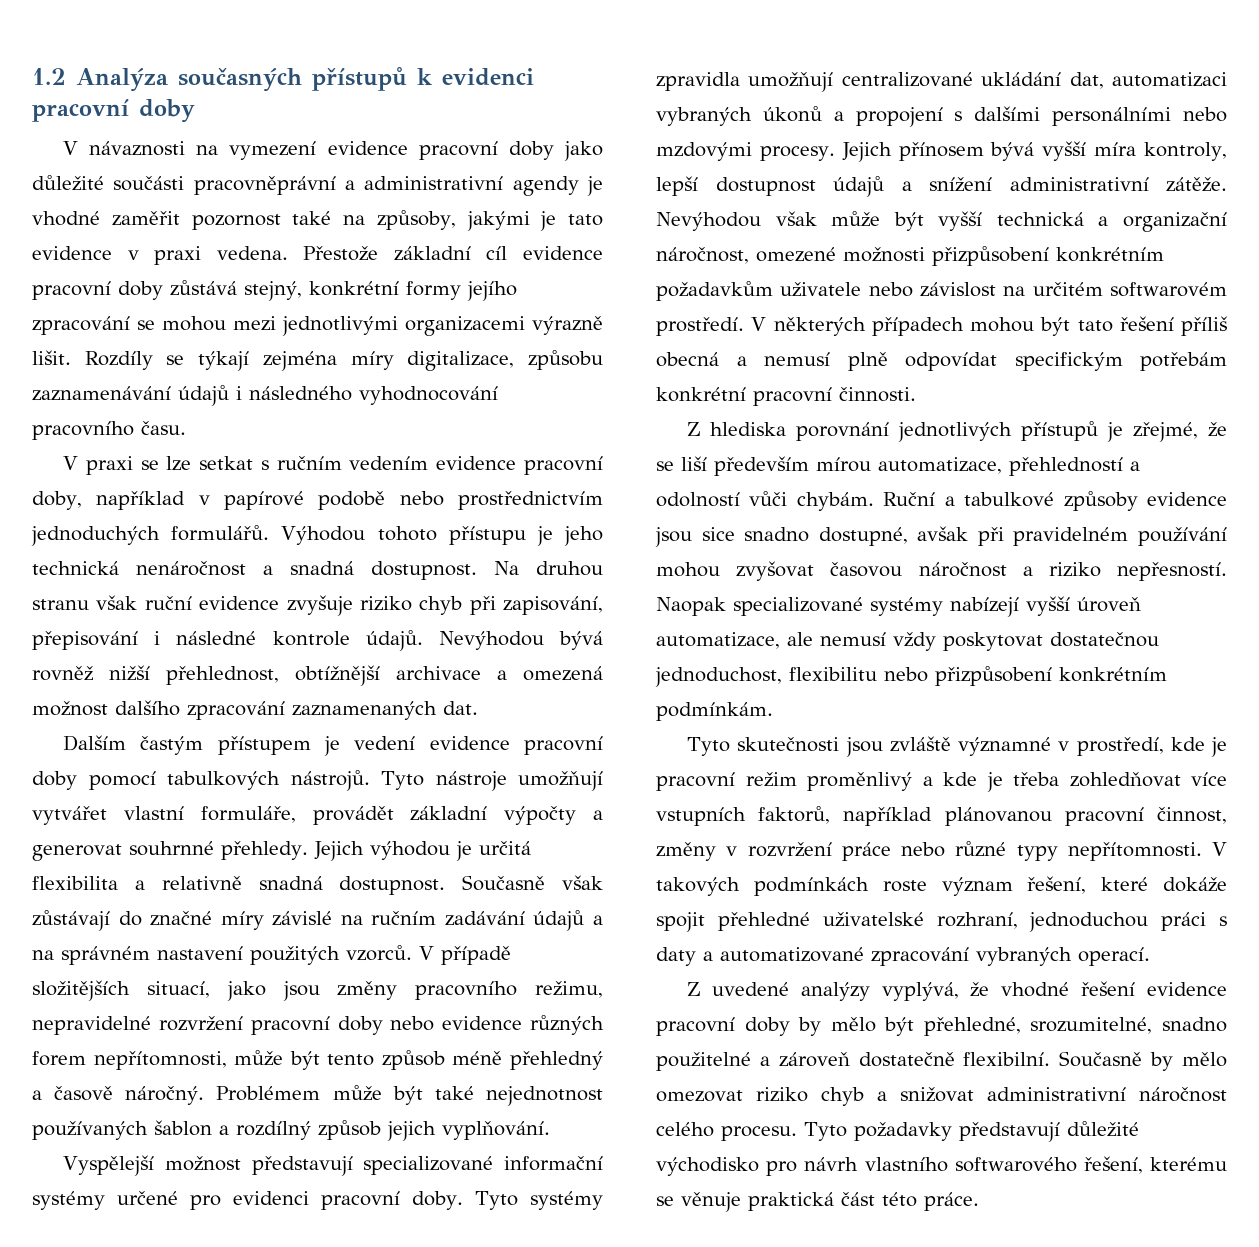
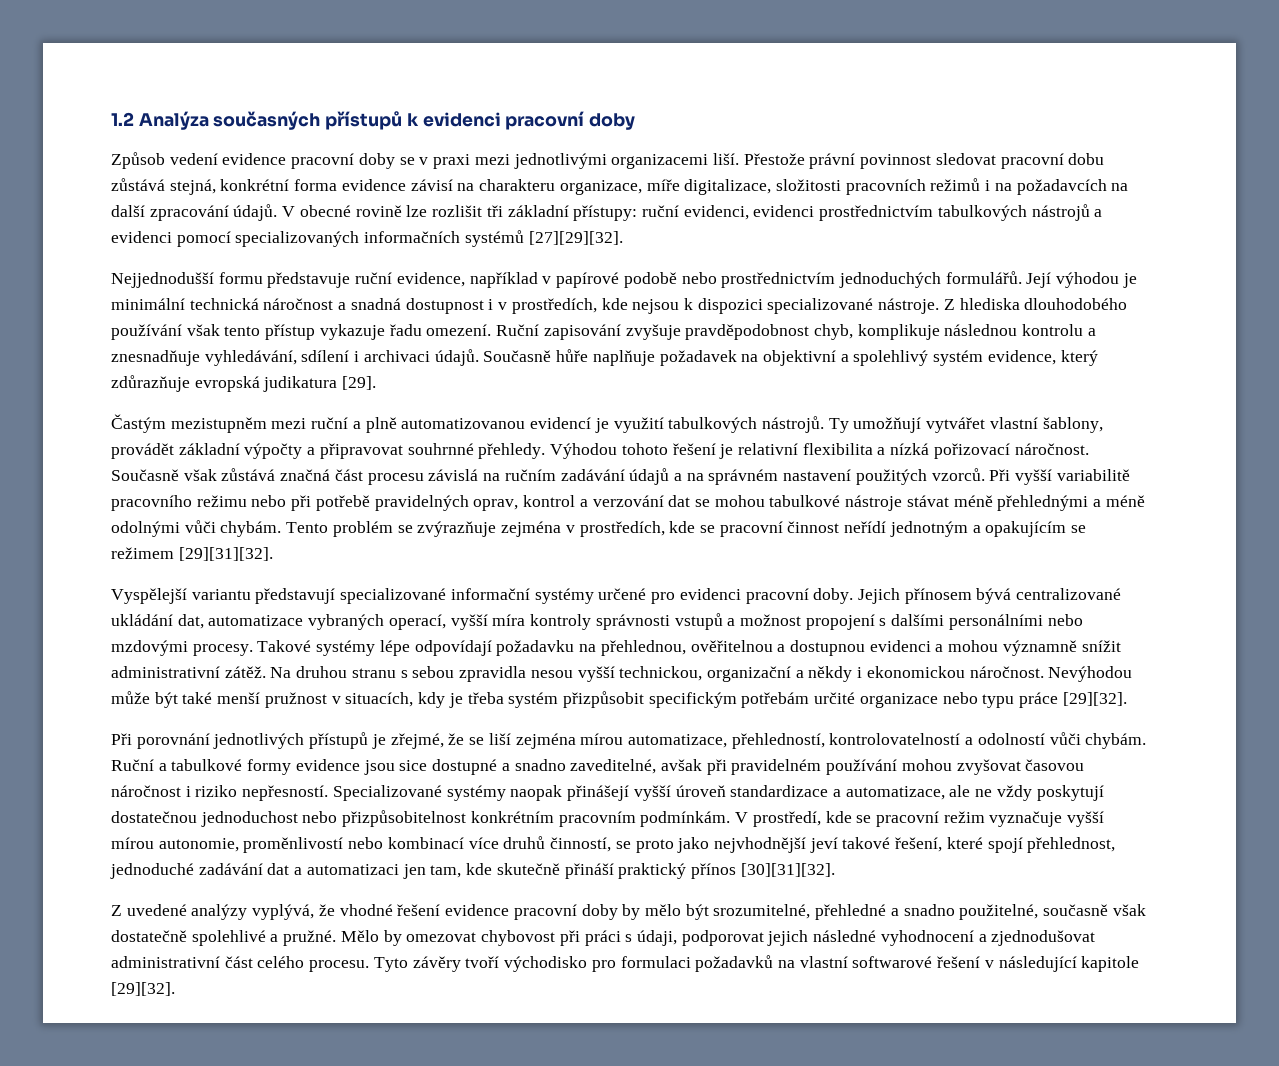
- V návaznosti na vymezení evidence pracovní doby jako důležité součásti pracovněprávní a administrativní agendy je vhodné zaměřit pozornost také na způsoby, jakými je tato evidence v praxi vedena. Přestože základní cíl evidence pracovní doby zůstává stejný, konkrétní formy jejího zpracování se mohou mezi jednotlivými organizacemi výrazně lišit. Rozdíly se týkají zejména míry digitalizace, způsobu zaznamenávání údajů i následného vyhodnocování pracovního času.
- V praxi se lze setkat s ručním vedením evidence pracovní doby, například v papírové podobě nebo prostřednictvím jednoduchých formulářů.
+ Způsob vedení evidence pracovní doby se v praxi mezi jednotlivými organizacemi liší. Přestože právní povinnost sledovat pracovní dobu zůstává stejná, konkrétní forma evidence závisí na charakteru organizace, míře digitalizace, složitosti pracovních režimů i na požadavcích na další zpracování údajů. V obecné rovině lze rozlišit tři základní přístupy: ruční evidenci, evidenci prostřednictvím tabulkových nástrojů a evidenci pomocí specializovaných informačních systémů [27][29][32].
+ Nejjednodušší formu představuje ruční evidence, například v papírové podobě nebo prostřednictvím jednoduchých formulářů.
- Výhodou tohoto přístupu je jeho technická nenáročnost a snadná dostupnost. Na druhou stranu však ruční evidence zvyšuje riziko chyb při zapisování, přepisování i následné kontrole údajů. Nevýhodou bývá rovněž nižší přehlednost, obtížnější archivace a omezená možnost dalšího zpracování zaznamenaných dat.
- Dalším častým přístupem je vedení evidence pracovní doby pomocí tabulkových nástrojů. Tyto nástroje umožňují vytvářet vlastní formuláře, provádět základní výpočty a generovat souhrnné přehledy.
+ Její výhodou je minimální technická náročnost a snadná dostupnost i v prostředích, kde nejsou k dispozici specializované nástroje. Z hlediska dlouhodobého používání však tento přístup vykazuje řadu omezení. Ruční zapisování zvyšuje pravděpodobnost chyb, komplikuje následnou kontrolu a znesnadňuje vyhledávání, sdílení i archivaci údajů. Současně hůře naplňuje požadavek na objektivní a spolehlivý systém evidence, který zdůrazňuje evropská judikatura [29].
+ Častým mezistupněm mezi ruční a plně automatizovanou evidencí je využití tabulkových nástrojů. Ty umožňují vytvářet vlastní šablony, provádět základní výpočty a připravovat souhrnné přehledy.
- Jejich výhodou je určitá flexibilita a relativně snadná dostupnost. Současně však zůstávají do značné míry závislé na ručním zadávání údajů a na správném nastavení použitých vzorců.
+ Výhodou tohoto řešení je relativní flexibilita a nízká pořizovací náročnost. Současně však zůstává značná část procesu závislá na ručním zadávání údajů a na správném nastavení použitých vzorců.
- V případě složitějších situací, jako jsou změny pracovního režimu, nepravidelné rozvržení pracovní doby nebo evidence různých forem nepřítomnosti, může být tento způsob méně přehledný a časově náročný. Problémem může být také nejednotnost používaných šablon a rozdílný způsob jejich vyplňování.
+ Při vyšší variabilitě pracovního režimu nebo při potřebě pravidelných oprav, kontrol a verzování dat se mohou tabulkové nástroje stávat méně přehlednými a méně odolnými vůči chybám. Tento problém se zvýrazňuje zejména v prostředích, kde se pracovní činnost neřídí jednotným a opakujícím se režimem [29][31][32].
- Vyspělejší možnost představují specializované informační systémy určené pro evidenci pracovní doby.
+ Vyspělejší variantu představují specializované informační systémy určené pro evidenci pracovní doby.
- Tyto systémy zpravidla umožňují centralizované ukládání dat, automatizaci vybraných úkonů a propojení s dalšími personálními nebo mzdovými procesy.
+ Jejich přínosem bývá centralizované ukládání dat, automatizace vybraných operací, vyšší míra kontroly správnosti vstupů a možnost propojení s dalšími personálními nebo mzdovými procesy.
- Jejich přínosem bývá vyšší míra kontroly, lepší dostupnost údajů a snížení administrativní zátěže. Nevýhodou však může být vyšší technická a organizační náročnost, omezené možnosti přizpůsobení konkrétním požadavkům uživatele nebo závislost na určitém softwarovém prostředí. V některých případech mohou být tato řešení příliš obecná a nemusí plně odpovídat specifickým potřebám konkrétní pracovní činnosti.
- Z hlediska porovnání jednotlivých přístupů je zřejmé, že se liší především mírou automatizace, přehledností a odolností vůči chybám.
+ Takové systémy lépe odpovídají požadavku na přehlednou, ověřitelnou a dostupnou evidenci a mohou významně snížit administrativní zátěž. Na druhou stranu s sebou zpravidla nesou vyšší technickou, organizační a někdy i ekonomickou náročnost. Nevýhodou může být také menší pružnost v situacích, kdy je třeba systém přizpůsobit specifickým potřebám určité organizace nebo typu práce [29][32].
+ Při porovnání jednotlivých přístupů je zřejmé, že se liší zejména mírou automatizace, přehledností, kontrolovatelností a odolností vůči chybám.
- Ruční a tabulkové způsoby evidence jsou sice snadno dostupné, avšak při pravidelném používání mohou zvyšovat časovou náročnost a riziko nepřesností.
+ Ruční a tabulkové formy evidence jsou sice dostupné a snadno zaveditelné, avšak při pravidelném používání mohou zvyšovat časovou náročnost i riziko nepřesností.
- Naopak specializované systémy nabízejí vyšší úroveň automatizace, ale nemusí vždy poskytovat dostatečnou jednoduchost, flexibilitu nebo přizpůsobení konkrétním podmínkám.
- Tyto skutečnosti jsou zvláště významné v prostředí, kde je pracovní režim proměnlivý a kde je třeba zohledňovat více vstupních faktorů, například plánovanou pracovní činnost, změny v rozvržení práce nebo různé typy nepřítomnosti. V takových podmínkách roste význam řešení, které dokáže spojit přehledné uživatelské rozhraní, jednoduchou práci s daty a automatizované zpracování vybraných operací.
+ Specializované systémy naopak přinášejí vyšší úroveň standardizace a automatizace, ale ne vždy poskytují dostatečnou jednoduchost nebo přizpůsobitelnost konkrétním pracovním podmínkám. V prostředí, kde se pracovní režim vyznačuje vyšší mírou autonomie, proměnlivostí nebo kombinací více druhů činností, se proto jako nejvhodnější jeví takové řešení, které spojí přehlednost, jednoduché zadávání dat a automatizaci jen tam, kde skutečně přináší praktický přínos [30][31][32].
- Z uvedené analýzy vyplývá, že vhodné řešení evidence pracovní doby by mělo být přehledné, srozumitelné, snadno použitelné a zároveň dostatečně flexibilní. Současně by mělo omezovat riziko chyb a snižovat administrativní náročnost celého procesu. Tyto požadavky představují důležité východisko pro návrh vlastního softwarového řešení, kterému se věnuje praktická část této práce.
+ Z uvedené analýzy vyplývá, že vhodné řešení evidence pracovní doby by mělo být srozumitelné, přehledné a snadno použitelné, současně však dostatečně spolehlivé a pružné. Mělo by omezovat chybovost při práci s údaji, podporovat jejich následné vyhodnocení a zjednodušovat administrativní část celého procesu. Tyto závěry tvoří východisko pro formulaci požadavků na vlastní softwarové řešení v následující kapitole [29][32].

